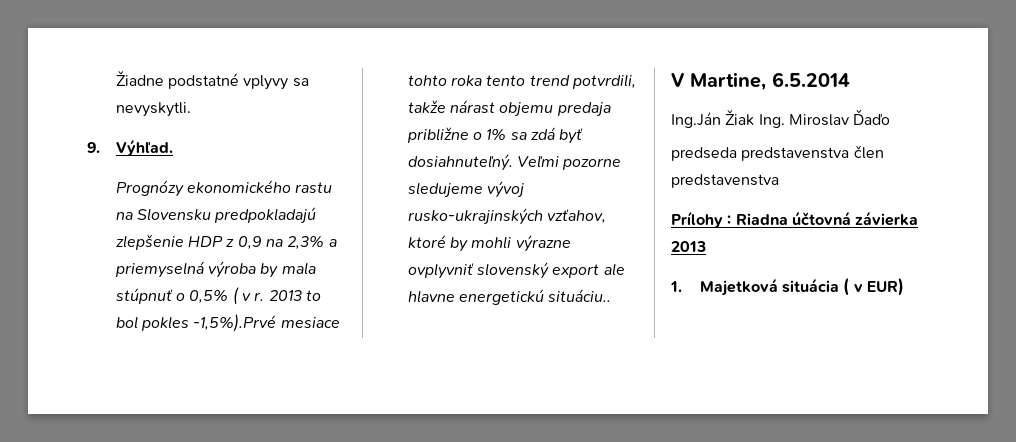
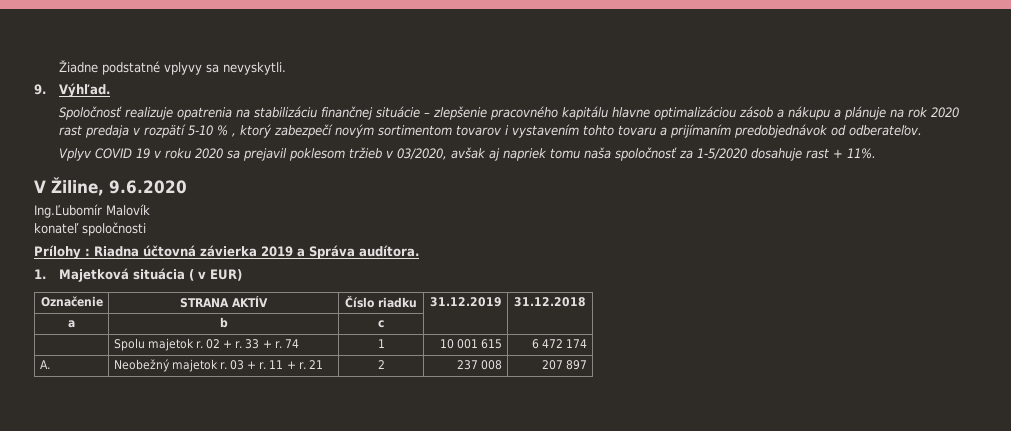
- Prognózy ekonomického rastu na Slovensku predpokladajú zlepšenie HDP z 0,9 na 2,3% a priemyselná výroba by mala stúpnuť o 0,5% ( v r. 2013 to bol pokles -1,5%).Prvé mesiace tohto roka tento trend potvrdili, takže nárast objemu predaja približne o 1% sa zdá byť dosiahnuteľný. Veľmi pozorne sledujeme vývoj rusko-ukrajinských vzťahov, ktoré by mohli výrazne ovplyvniť slovenský export ale hlavne energetickú situáciu..
- V Martine, 6.5.2014
- Ing.Ján Žiak Ing. Miroslav Ďaďo
- predseda predstavenstva člen predstavenstva
+ Spoločnosť realizuje opatrenia na stabilizáciu finančnej situácie – zlepšenie pracovného kapitálu hlavne optimalizáciou zásob a nákupu a plánuje na rok 2020 rast predaja v rozpätí 5-10 % , ktorý zabezpečí novým sortimentom tovarov i vystavením tohto tovaru a prijímaním predobjednávok od odberateľov.
+ Vplyv COVID 19 v roku 2020 sa prejavil poklesom tržieb v 03/2020, avšak aj napriek tomu naša spoločnosť za 1-5/2020 dosahuje rast + 11%.
+ V Žiline, 9.6.2020
+ Ing.Ľubomír Malovík
+ konateľ spoločnosti
- Prílohy : Riadna účtovná závierka 2013
+ Prílohy : Riadna účtovná závierka 2019 a Správa audítora.
+ Označenie | STRANA AKTÍV | Číslo riadku | 31.12.2019 | 31.12.2018
+ a | b | c | |
+ | Spolu majetok r. 02 + r. 33 + r. 74 | 1 | 10 001 615 | 6 472 174
+ A. | Neobežný majetok r. 03 + r. 11 + r. 21 | 2 | 237 008 | 207 897

